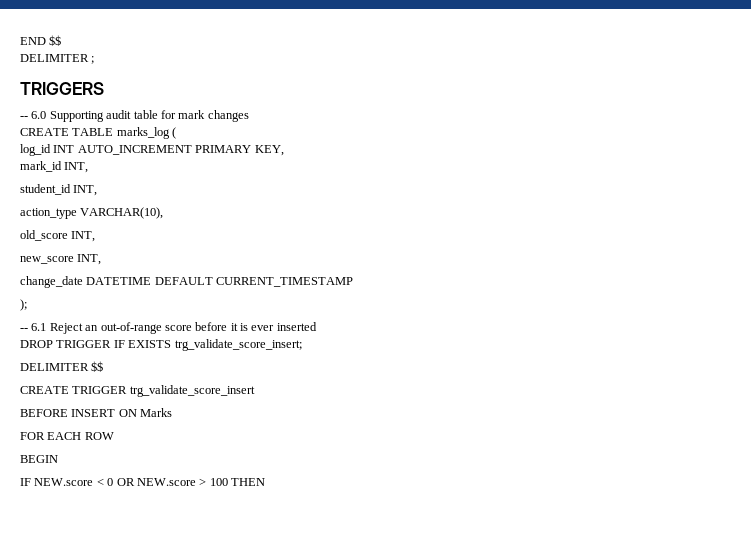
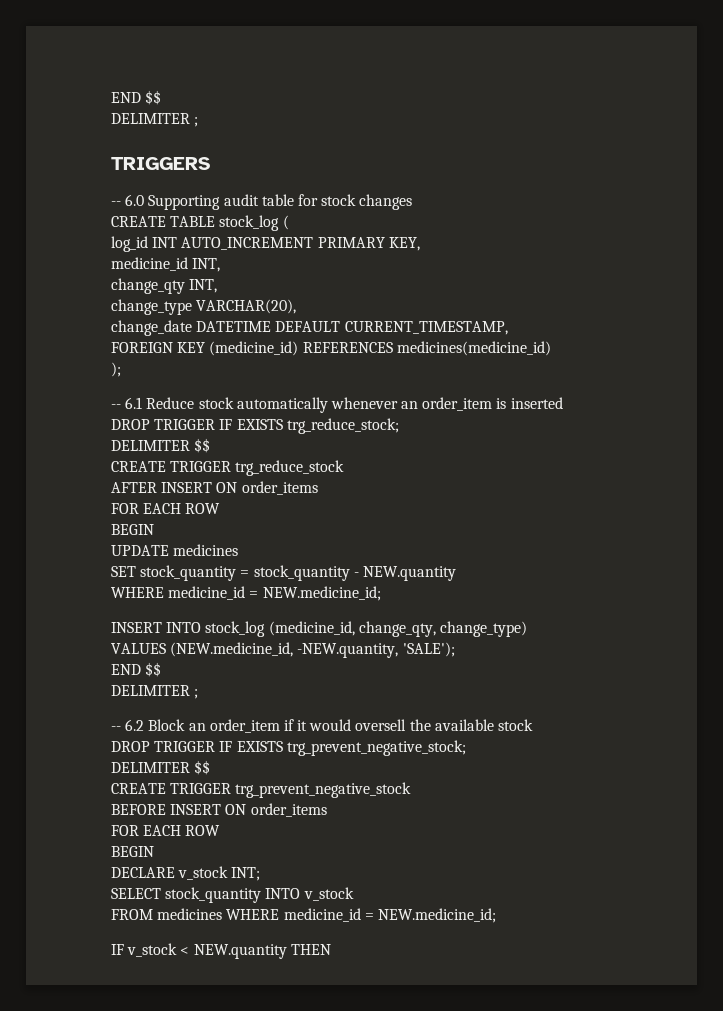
- -- 6.0 Supporting audit table for mark changes
+ -- 6.0 Supporting audit table for stock changes
- CREATE TABLE marks_log (
+ CREATE TABLE stock_log (
- mark_id INT,
- student_id INT,
- action_type VARCHAR(10),
- old_score INT,
- new_score INT,
- change_date DATETIME DEFAULT CURRENT_TIMESTAMP
+ medicine_id INT,
+ change_qty INT,
+ change_type VARCHAR(20),
+ change_date DATETIME DEFAULT CURRENT_TIMESTAMP,
+ FOREIGN KEY (medicine_id) REFERENCES medicines(medicine_id)
  );
- -- 6.1 Reject an out-of-range score before it is ever inserted
+ -- 6.1 Reduce stock automatically whenever an order_item is inserted
- DROP TRIGGER IF EXISTS trg_validate_score_insert;
+ DROP TRIGGER IF EXISTS trg_reduce_stock;
  DELIMITER $$
- CREATE TRIGGER trg_validate_score_insert
- BEFORE INSERT ON Marks
+ CREATE TRIGGER trg_reduce_stock
+ AFTER INSERT ON order_items
  FOR EACH ROW
  BEGIN
- IF NEW.score < 0 OR NEW.score > 100 THEN
+ UPDATE medicines
+ SET stock_quantity = stock_quantity - NEW.quantity
+ WHERE medicine_id = NEW.medicine_id;
+ INSERT INTO stock_log (medicine_id, change_qty, change_type)
+ VALUES (NEW.medicine_id, -NEW.quantity, 'SALE');
+ END $$
+ DELIMITER ;
+ -- 6.2 Block an order_item if it would oversell the available stock
+ DROP TRIGGER IF EXISTS trg_prevent_negative_stock;
+ DELIMITER $$
+ CREATE TRIGGER trg_prevent_negative_stock
+ BEFORE INSERT ON order_items
+ FOR EACH ROW
+ BEGIN
+ DECLARE v_stock INT;
+ SELECT stock_quantity INTO v_stock
+ FROM medicines WHERE medicine_id = NEW.medicine_id;
+ IF v_stock < NEW.quantity THEN

